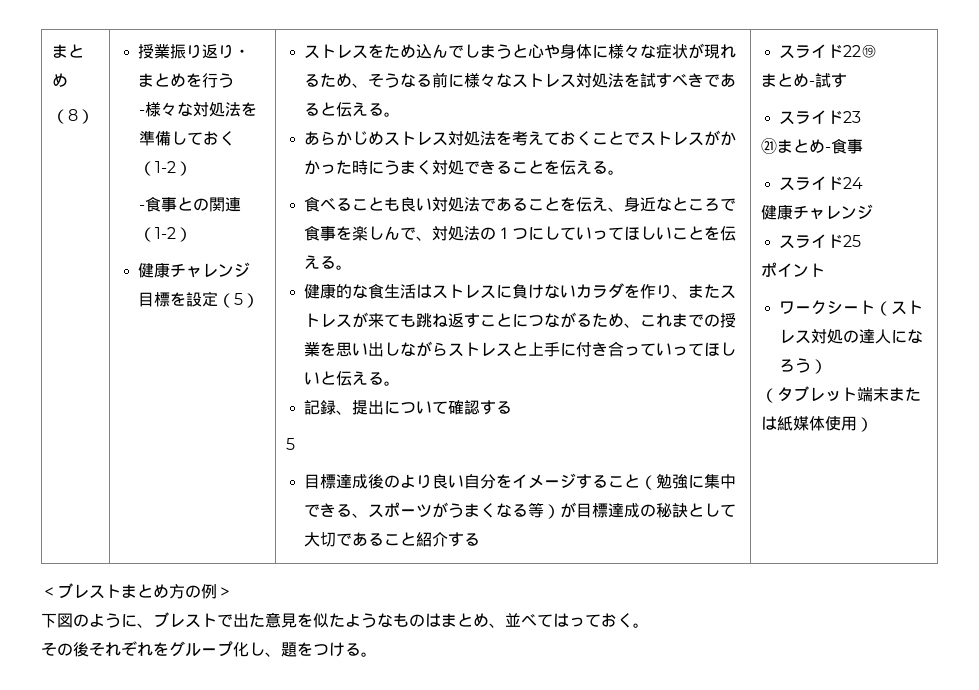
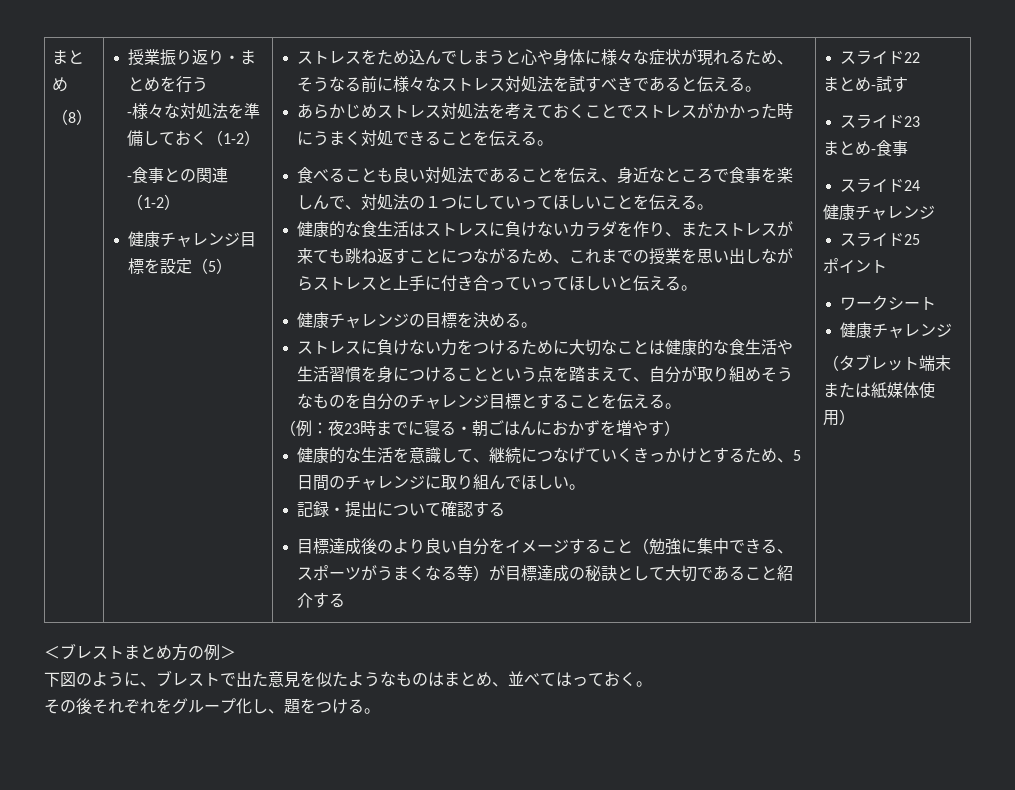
+ 健康チャレンジの目標を決める。
+ ストレスに負けない力をつけるために大切なことは健康的な食生活や生活習慣を身につけることという点を踏まえて、自分が取り組めそうなものを自分のチャレンジ目標とすることを伝える。
+ （例：夜23時までに寝る・朝ごはんにおかずを増やす）
+ 健康的な生活を意識して、継続につなげていくきっかけとするため、5日間のチャレンジに取り組んでほしい。
- 記録、提出について確認する
- 5
+ 記録・提出について確認する
- スライド22⑲
+ スライド22
- ㉑まとめ-食事
+ まとめ-食事
- ワークシート（ストレス対処の達人になろう）
+ ワークシート
+ 健康チャレンジ

